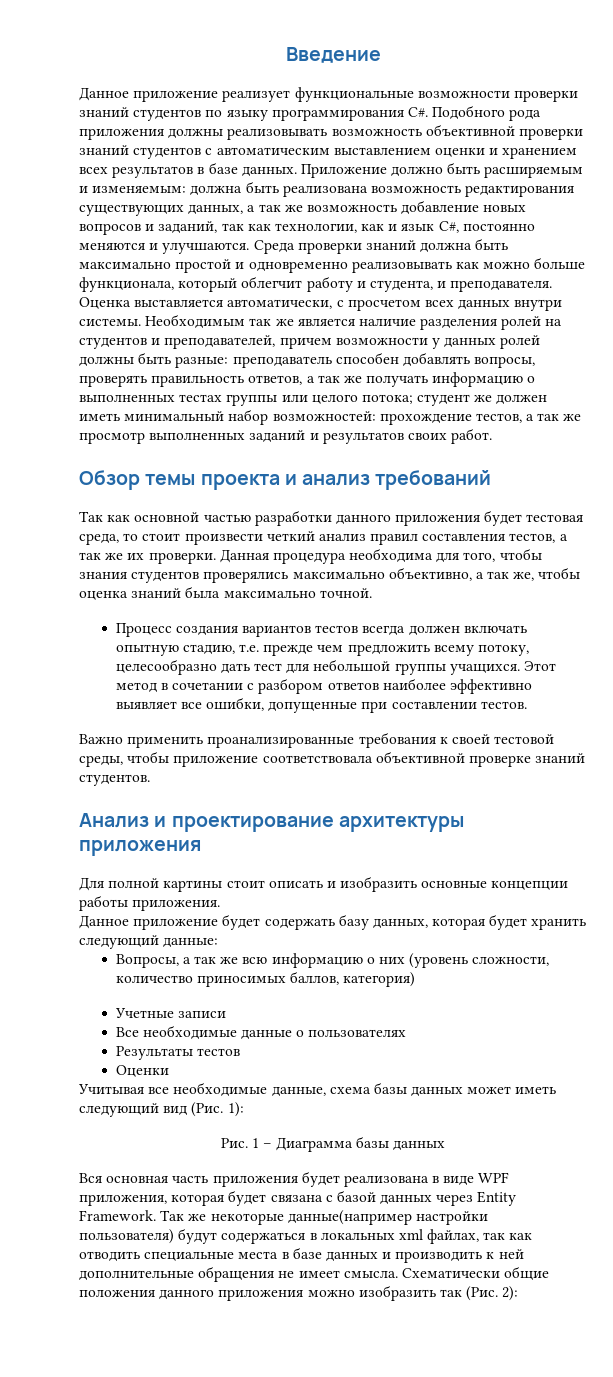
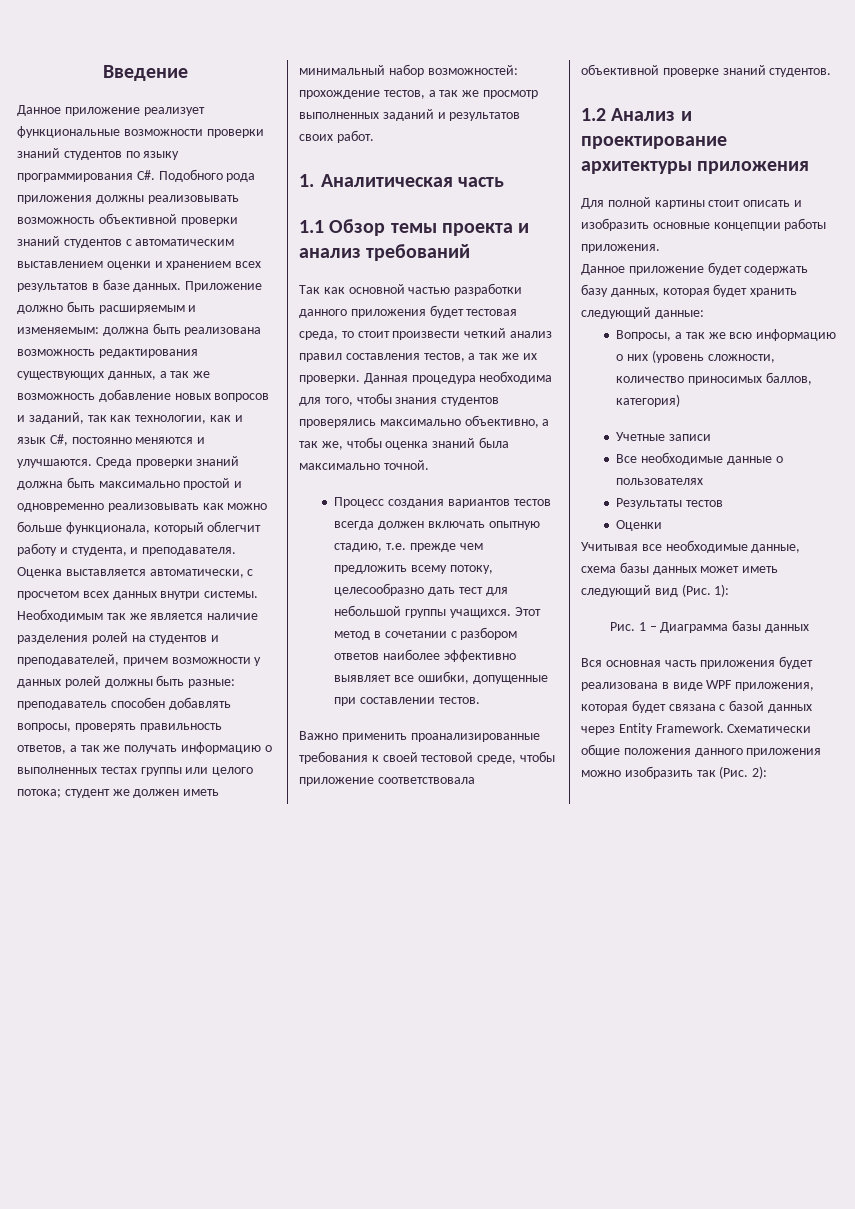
- Обзор темы проекта и анализ требований
+ 1. Аналитическая часть
+ 1.1 Обзор темы проекта и анализ требований
- Важно применить проанализированные требования к своей тестовой среды, чтобы приложение соответствовала объективной проверке знаний студентов.
+ Важно применить проанализированные требования к своей тестовой среде, чтобы приложение соответствовала объективной проверке знаний студентов.
- Анализ и проектирование архитектуры приложения
+ 1.2 Анализ и проектирование архитектуры приложения
- Так же некоторые данные(например настройки пользователя) будут содержаться в локальных xml файлах, так как отводить специальные места в базе данных и производить к ней дополнительные обращения не имеет смысла.

